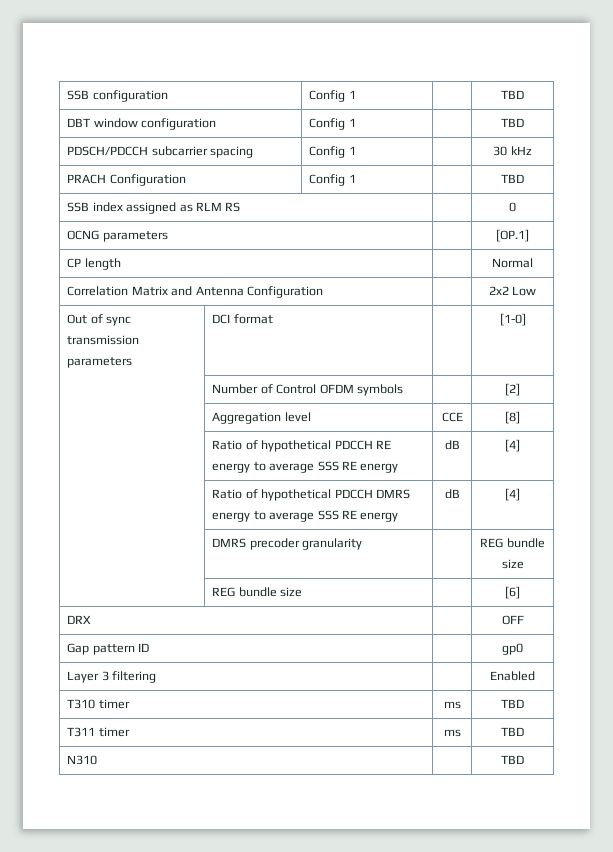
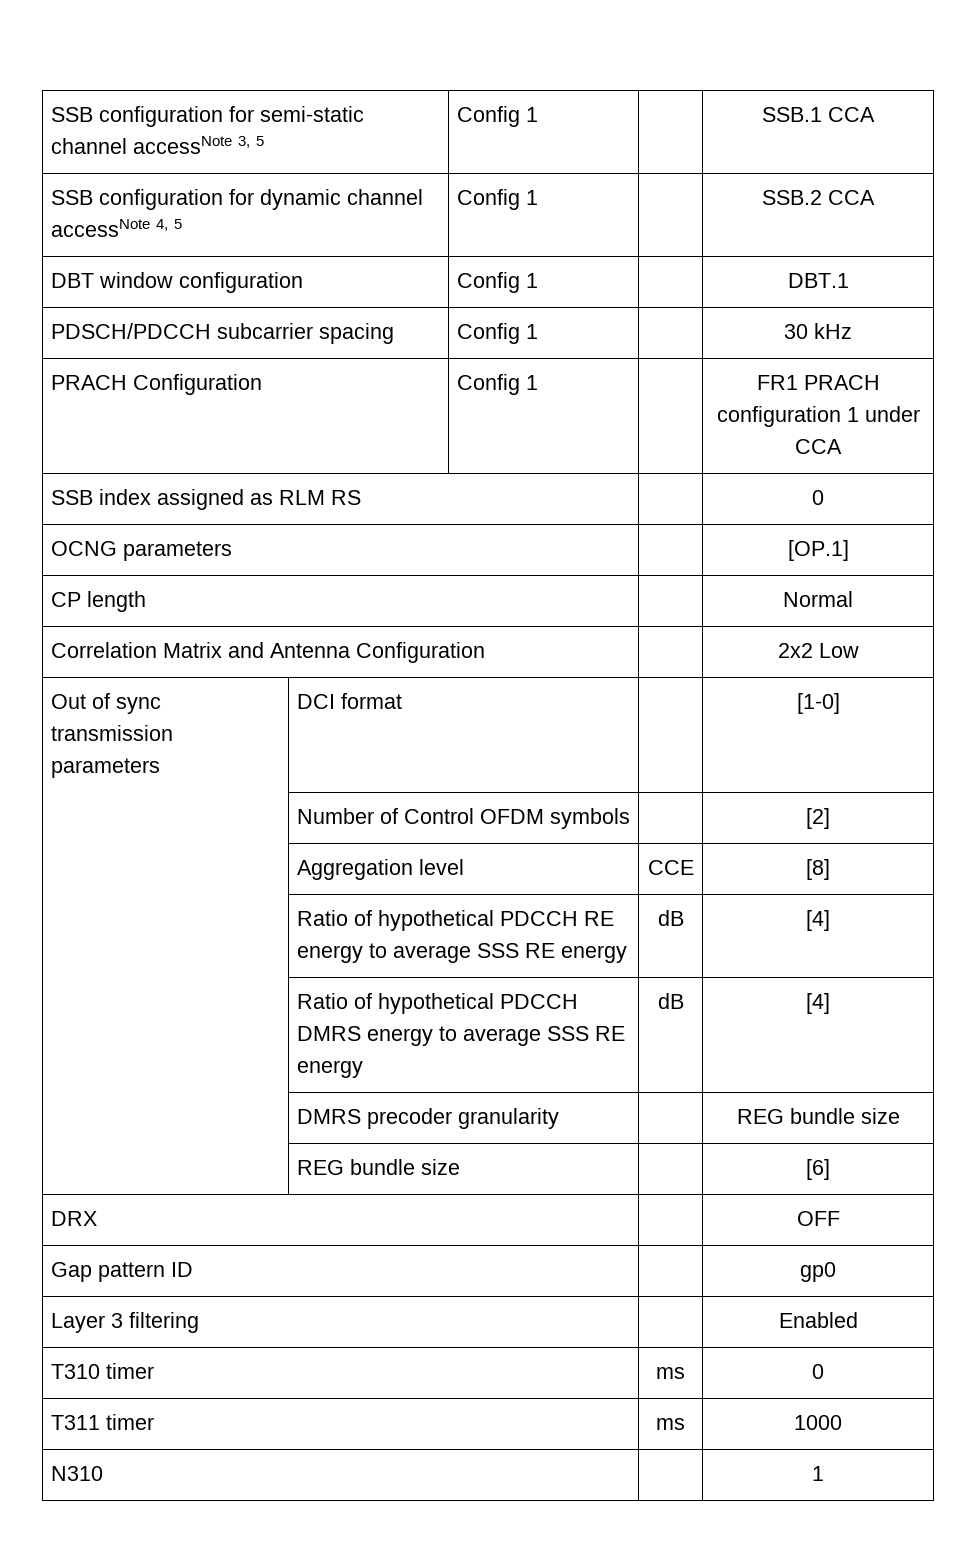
- SSB configuration | Config 1 | | TBD
+ SSB configuration for semi-static channel accessNote 3, 5 | Config 1 | | SSB.1 CCA
+ SSB configuration for dynamic channel accessNote 4, 5 | Config 1 | | SSB.2 CCA
- DBT window configuration | Config 1 | | TBD
+ DBT window configuration | Config 1 | | DBT.1
- PRACH Configuration | Config 1 | | TBD
+ PRACH Configuration | Config 1 | | FR1 PRACH configuration 1 under CCA
- T310 timer | ms | TBD
+ T310 timer | ms | 0
- T311 timer | ms | TBD
+ T311 timer | ms | 1000
- N310 | | TBD
+ N310 | | 1

